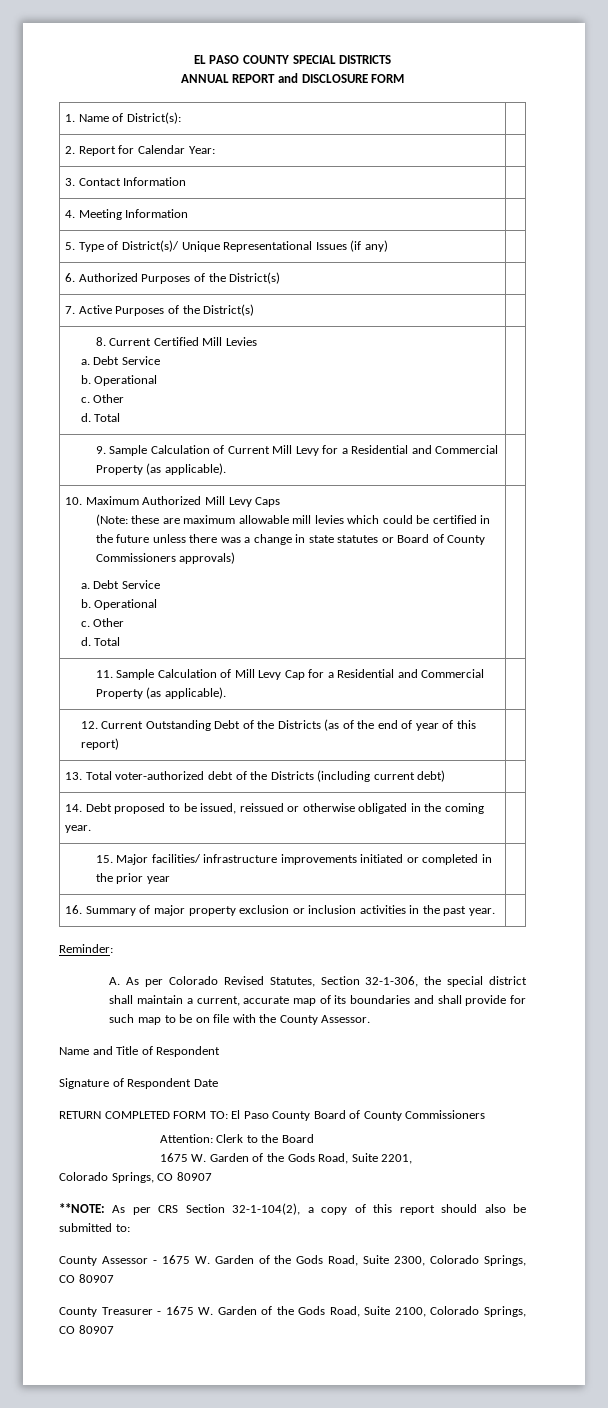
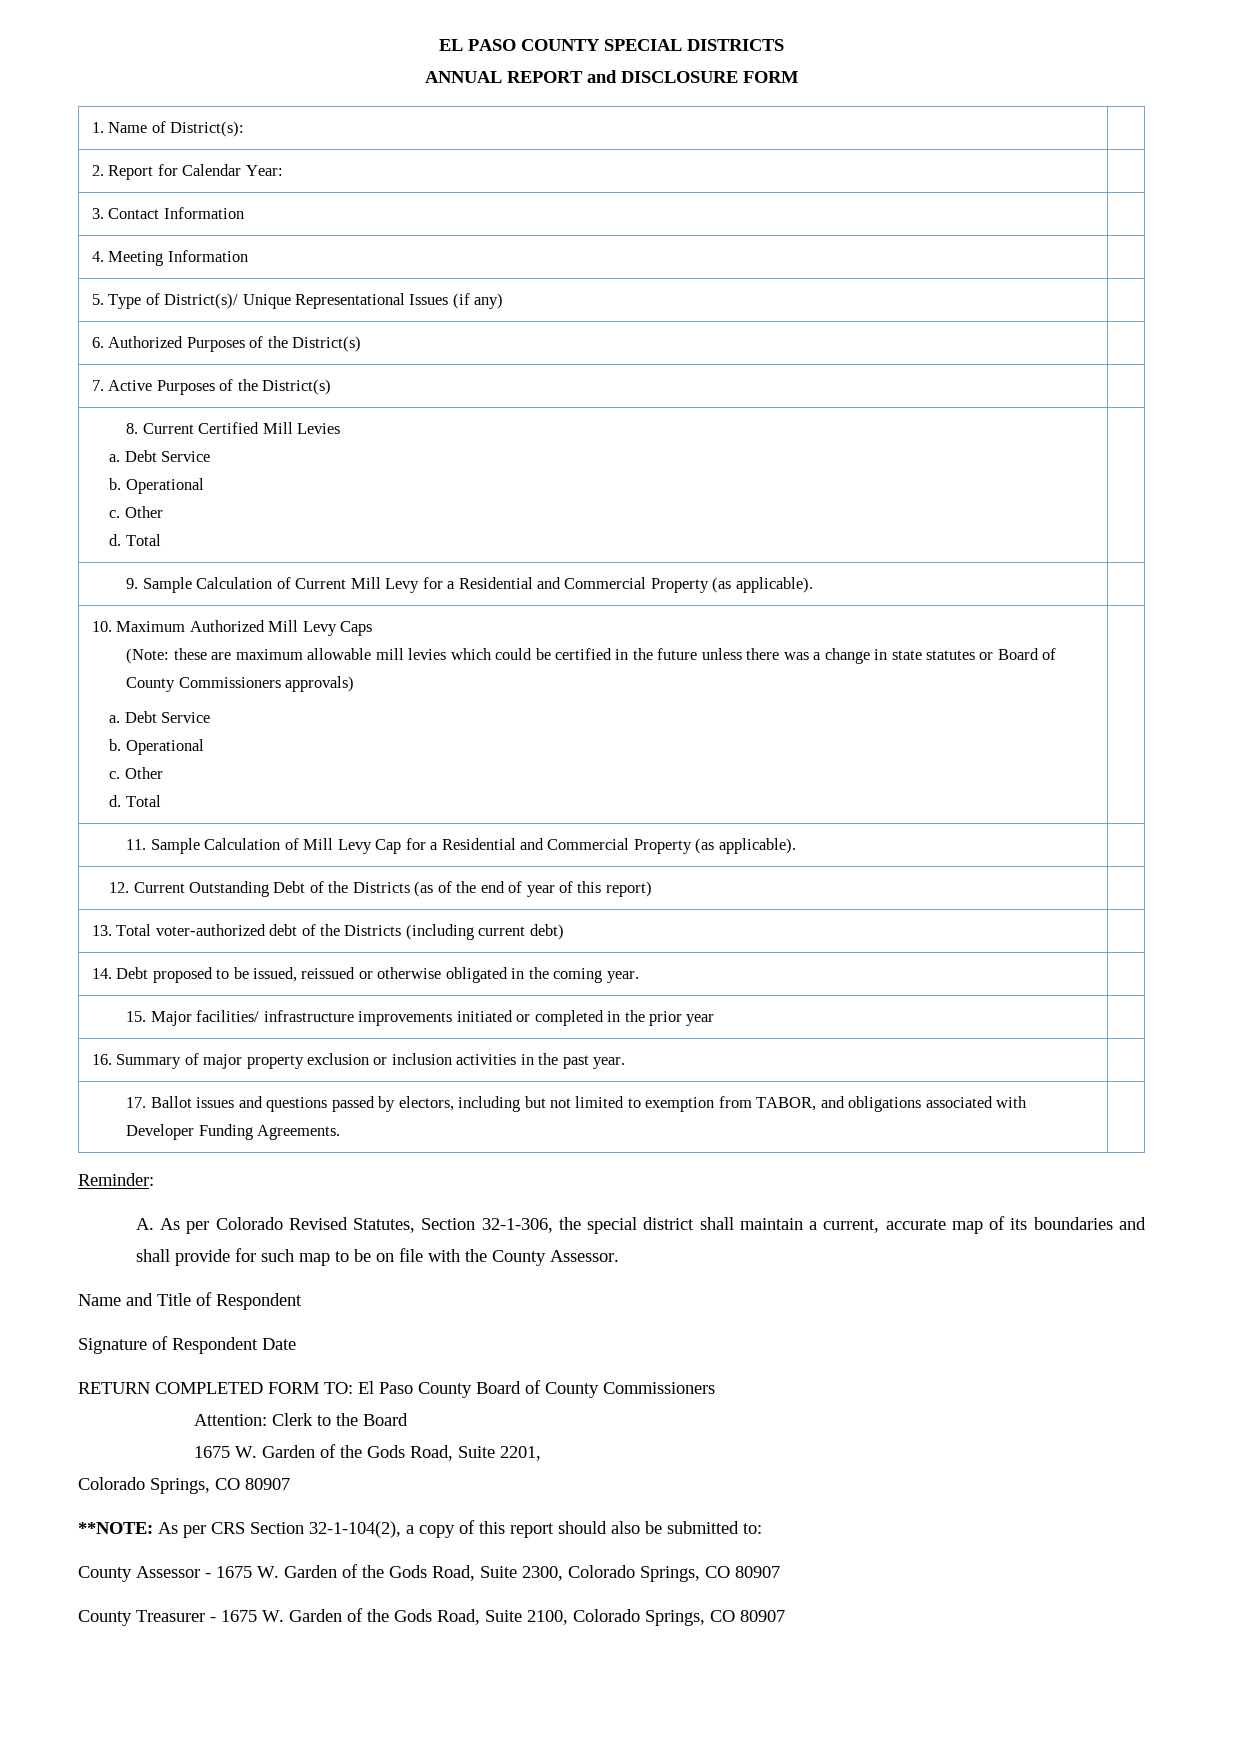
+ 17. Ballot issues and questions passed by electors, including but not limited to exemption from TABOR, and obligations associated with Developer Funding Agreements. |

